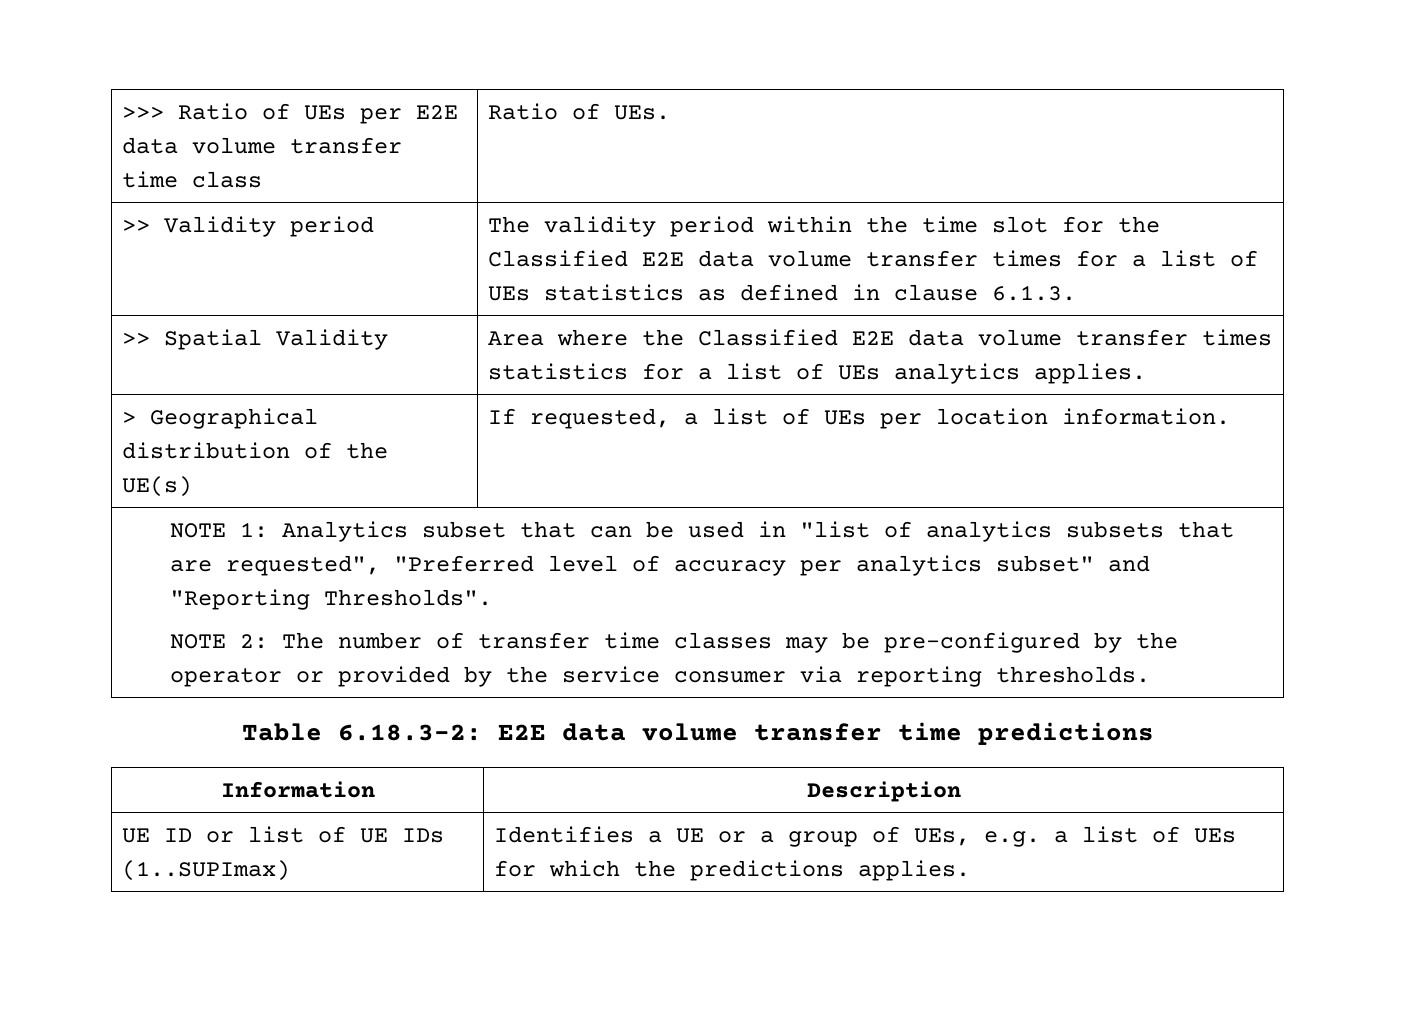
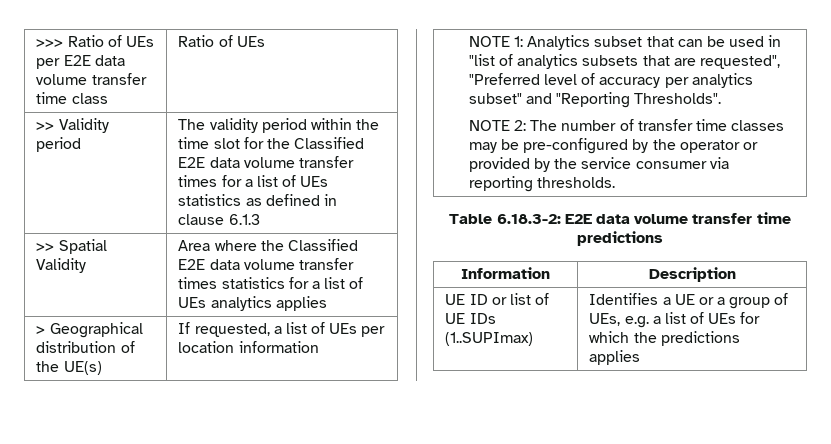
- >>> Ratio of UEs per E2E data volume transfer time class | Ratio of UEs.
+ >>> Ratio of UEs per E2E data volume transfer time class | Ratio of UEs
- >> Validity period | The validity period within the time slot for the Classified E2E data volume transfer times for a list of UEs statistics as defined in clause 6.1.3.
+ >> Validity period | The validity period within the time slot for the Classified E2E data volume transfer times for a list of UEs statistics as defined in clause 6.1.3
- >> Spatial Validity | Area where the Classified E2E data volume transfer times statistics for a list of UEs analytics applies.
+ >> Spatial Validity | Area where the Classified E2E data volume transfer times statistics for a list of UEs analytics applies
- > Geographical distribution of the UE(s) | If requested, a list of UEs per location information.
+ > Geographical distribution of the UE(s) | If requested, a list of UEs per location information
- UE ID or list of UE IDs (1..SUPImax) | Identifies a UE or a group of UEs, e.g. a list of UEs for which the predictions applies.
+ UE ID or list of UE IDs (1..SUPImax) | Identifies a UE or a group of UEs, e.g. a list of UEs for which the predictions applies

